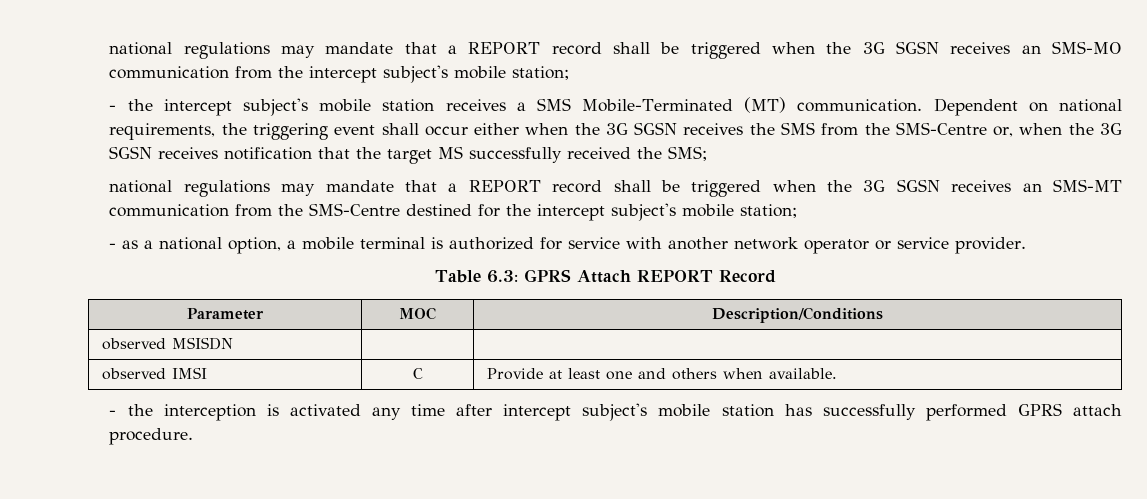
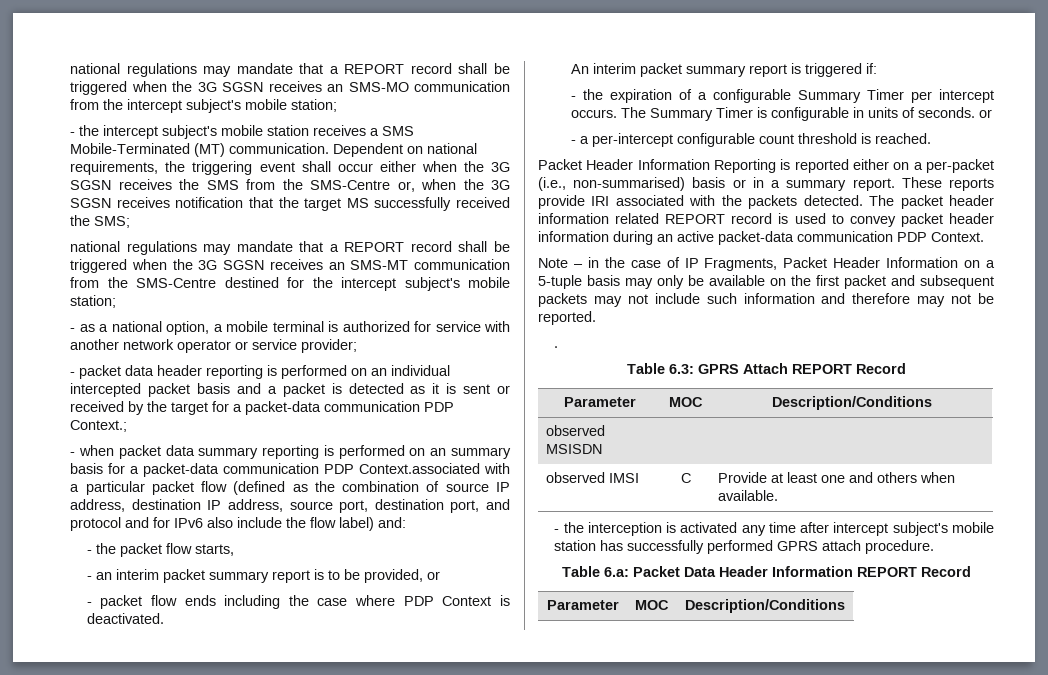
- - as a national option, a mobile terminal is authorized for service with another network operator or service provider.
+ - as a national option, a mobile terminal is authorized for service with another network operator or service provider;
+ - packet data header reporting is performed on an individual intercepted packet basis and a packet is detected as it is sent or received by the target for a packet-data communication PDP Context.;
+ - when packet data summary reporting is performed on an summary basis for a packet-data communication PDP Context.associated with a particular packet flow (defined as the combination of source IP address, destination IP address, source port, destination port, and protocol and for IPv6 also include the flow label) and:
+ - the packet flow starts,
+ - an interim packet summary report is to be provided, or
+ - packet flow ends including the case where PDP Context is deactivated.
+ An interim packet summary report is triggered if:
+ - the expiration of a configurable Summary Timer per intercept occurs. The Summary Timer is configurable in units of seconds. or
+ - a per-intercept configurable count threshold is reached.
+ Packet Header Information Reporting is reported either on a per-packet (i.e., non-summarised) basis or in a summary report. These reports provide IRI associated with the packets detected. The packet header information related REPORT record is used to convey packet header information during an active packet-data communication PDP Context.
+ Note – in the case of IP Fragments, Packet Header Information on a 5-tuple basis may only be available on the first packet and subsequent packets may not include such information and therefore may not be reported.
+ .
+ Table 6.a: Packet Data Header Information REPORT Record
+ Parameter | MOC | Description/Conditions

